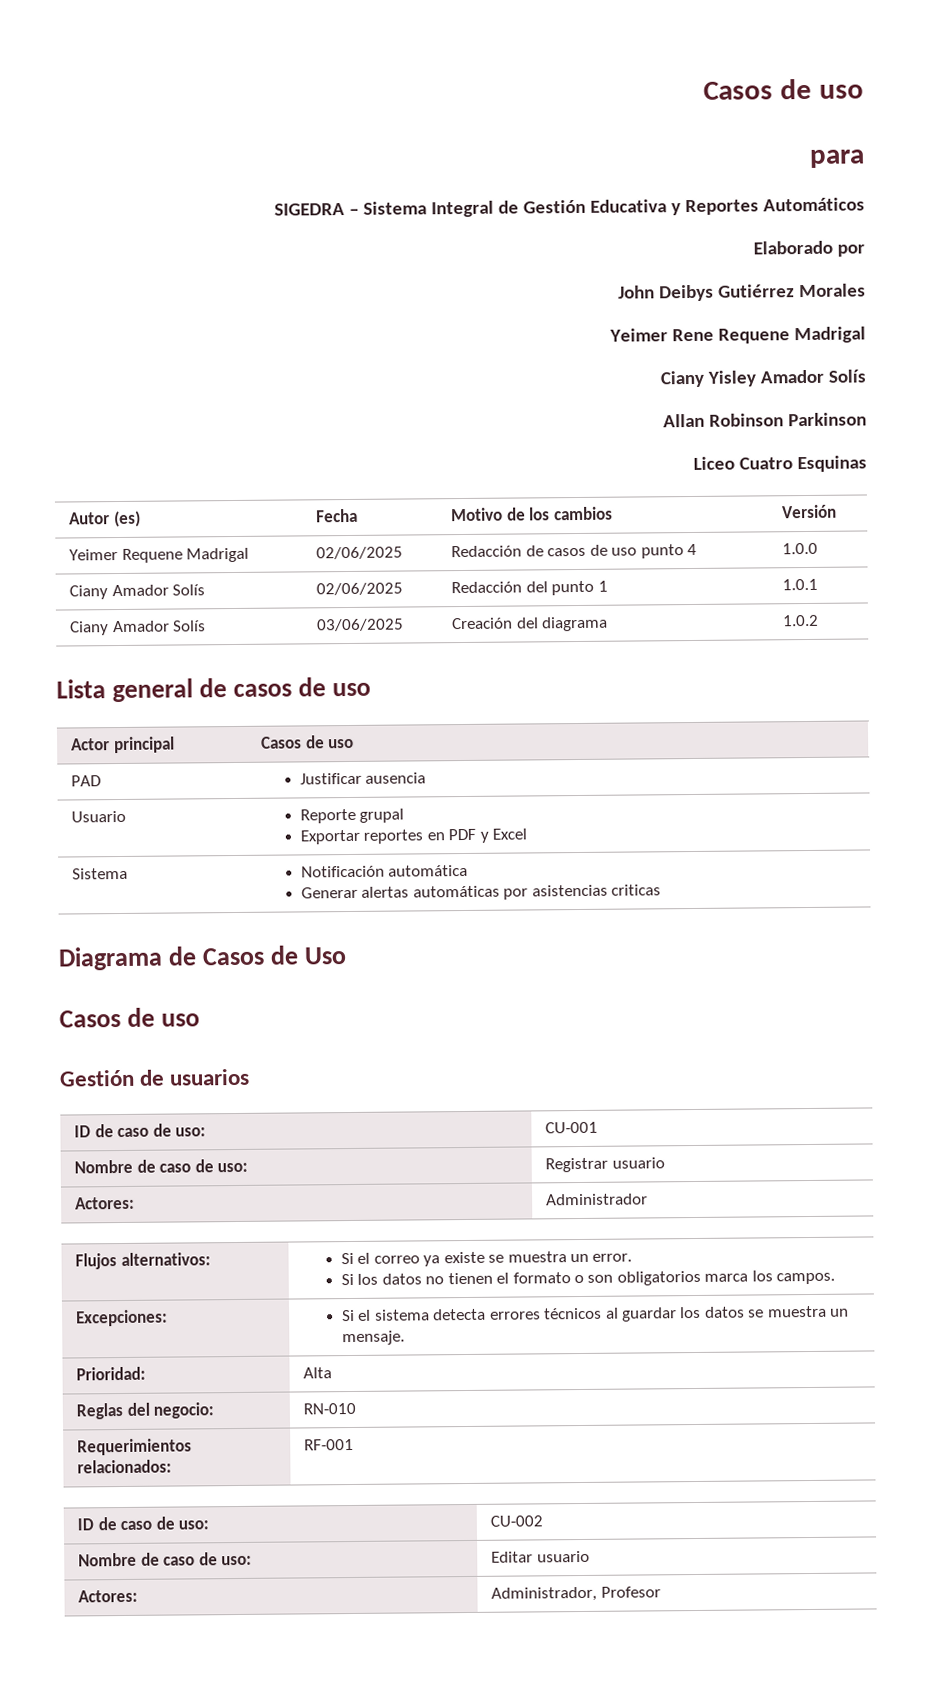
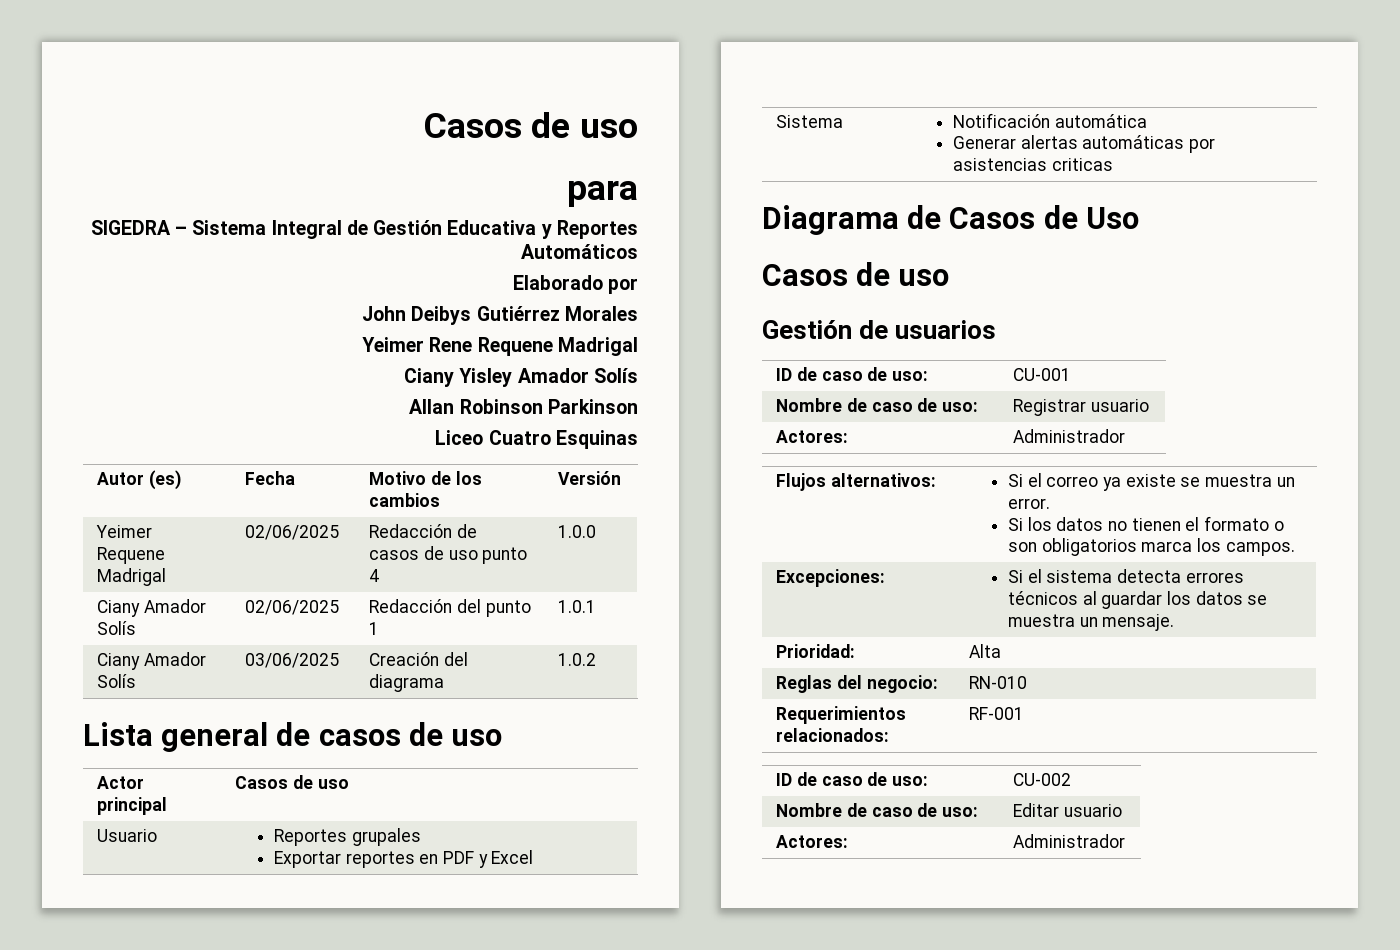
- PAD | Justificar ausencia
- Usuario | Reporte grupal
+ Usuario | Reportes grupales
  Nombre de caso de uso: | Editar usuario
- Actores: | Administrador, Profesor
+ Actores: | Administrador

